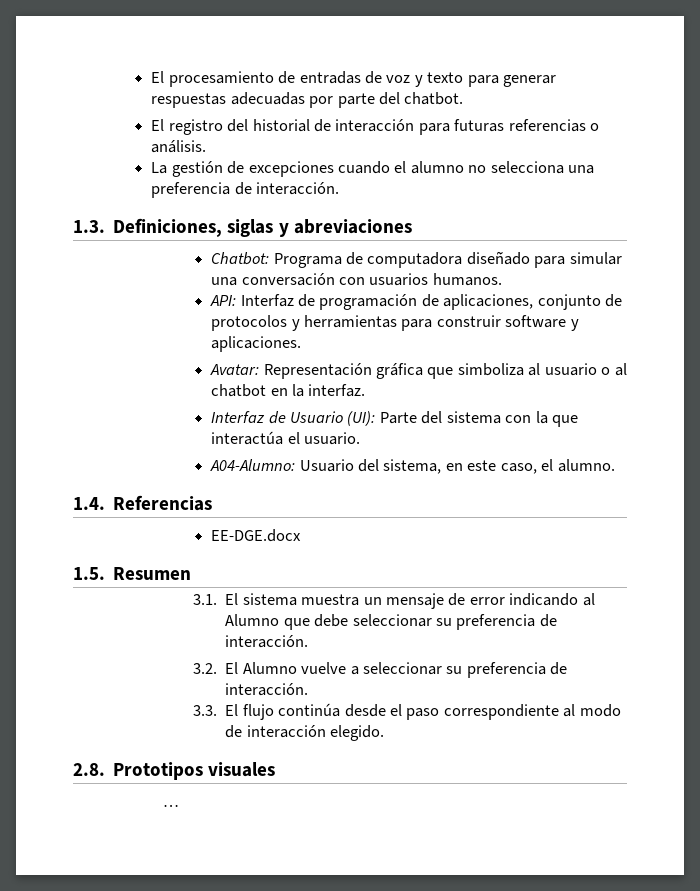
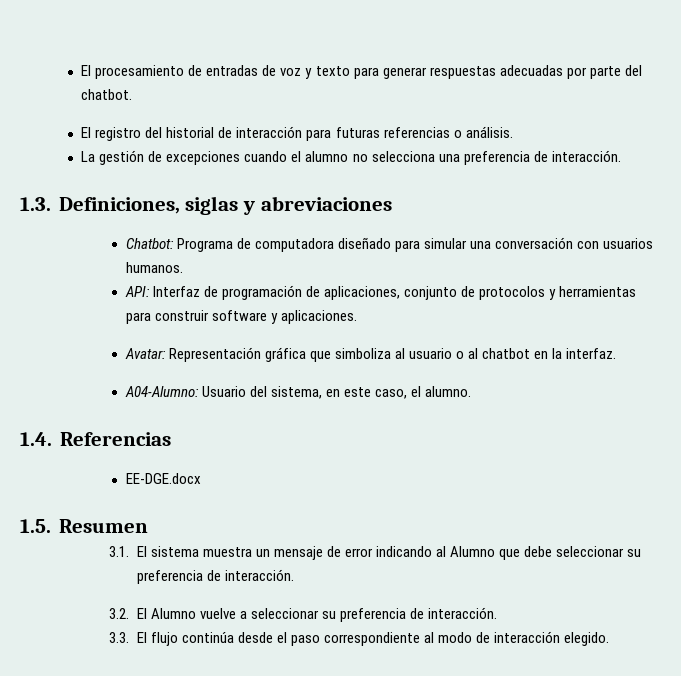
- Interfaz de Usuario (UI): Parte del sistema con la que interactúa el usuario.
- 2.8. Prototipos visuales
- …

